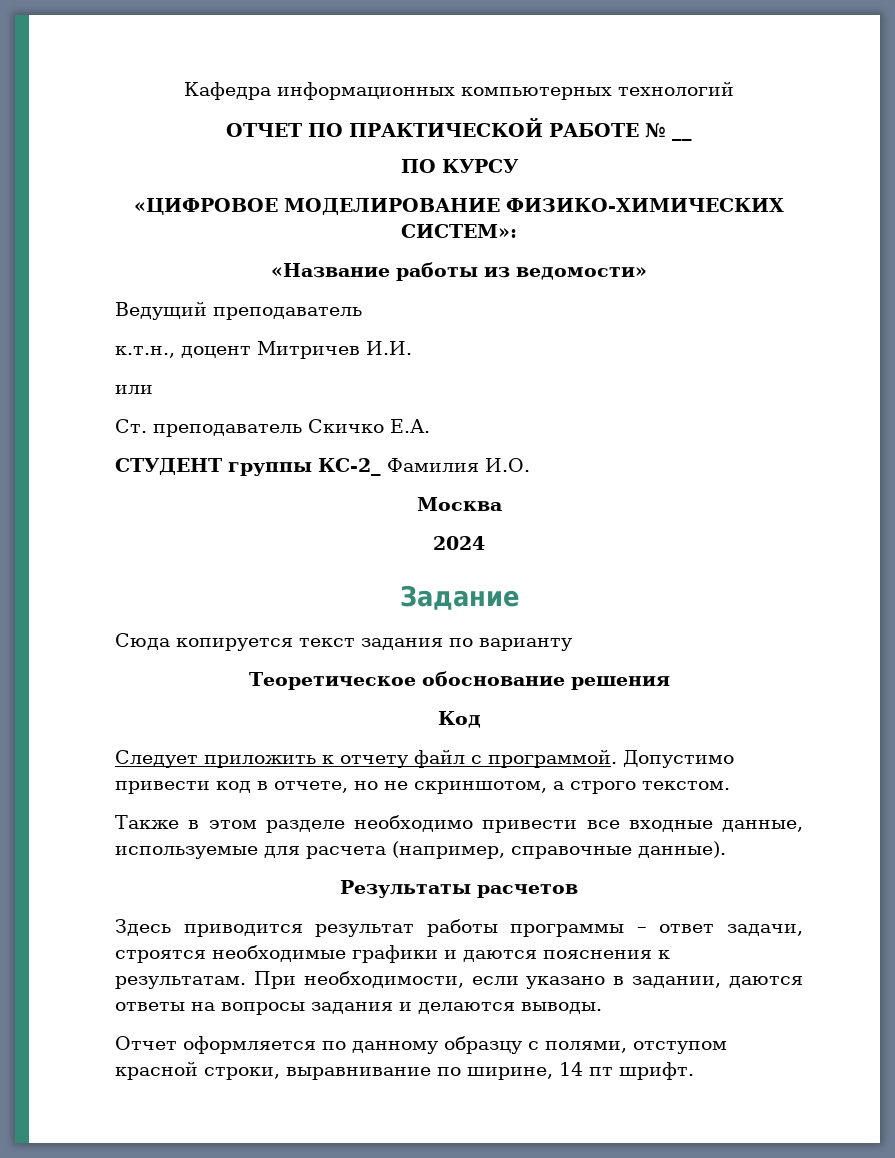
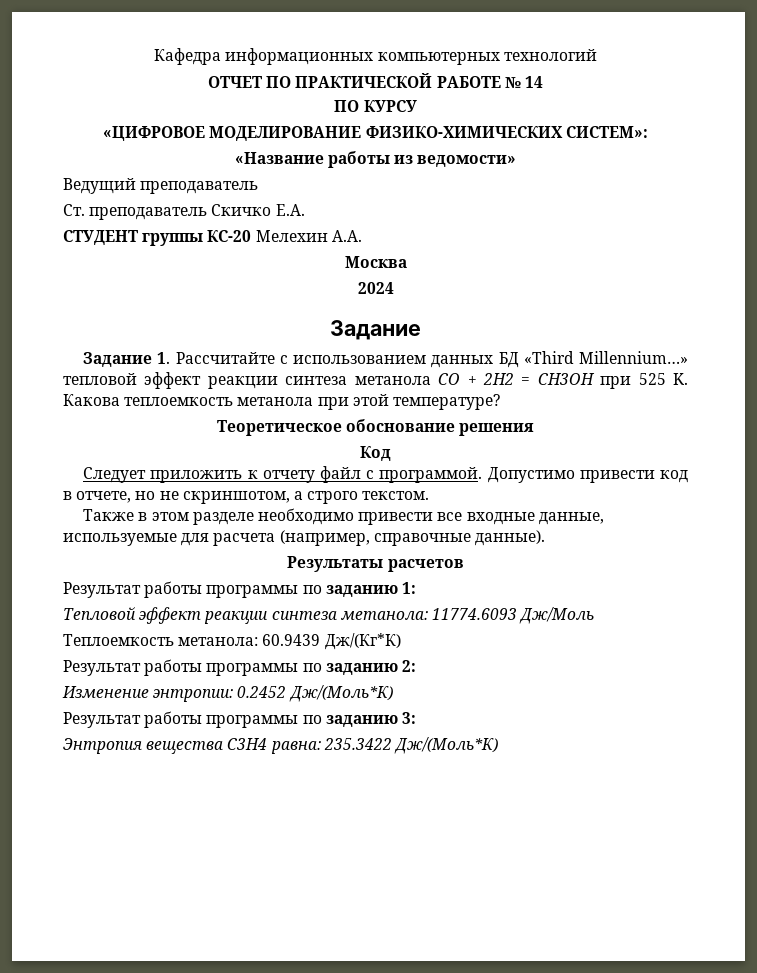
- ОТЧЕТ ПО ПРАКТИЧЕСКОЙ РАБОТЕ № __
+ ОТЧЕТ ПО ПРАКТИЧЕСКОЙ РАБОТЕ № 14
- к.т.н., доцент Митричев И.И.
- или
- СТУДЕНТ группы КС-2_ Фамилия И.О.
+ СТУДЕНТ группы КС-20 Мелехин А.А.
- Сюда копируется текст задания по варианту
+ Задание 1. Рассчитайте с использованием данных БД «Third Millennium…» тепловой эффект реакции синтеза метанола СО + 2Н2 = СН3ОН при 525 K. Какова теплоемкость метанола при этой температуре?
- Здесь приводится результат работы программы – ответ задачи, строятся необходимые графики и даются пояснения к результатам. При необходимости, если указано в задании, даются ответы на вопросы задания и делаются выводы.
- Отчет оформляется по данному образцу с полями, отступом красной строки, выравнивание по ширине, 14 пт шрифт.
+ Результат работы программы по заданию 1:
+ Тепловой эффект реакции синтеза метанола: 11774.6093 Дж/Моль
+ Теплоемкость метанола: 60.9439 Дж/(Кг*К)
+ Результат работы программы по заданию 2:
+ Изменение энтропии: 0.2452 Дж/(Моль*К)
+ Результат работы программы по заданию 3:
+ Энтропия вещества C3H4 равна: 235.3422 Дж/(Моль*К)

